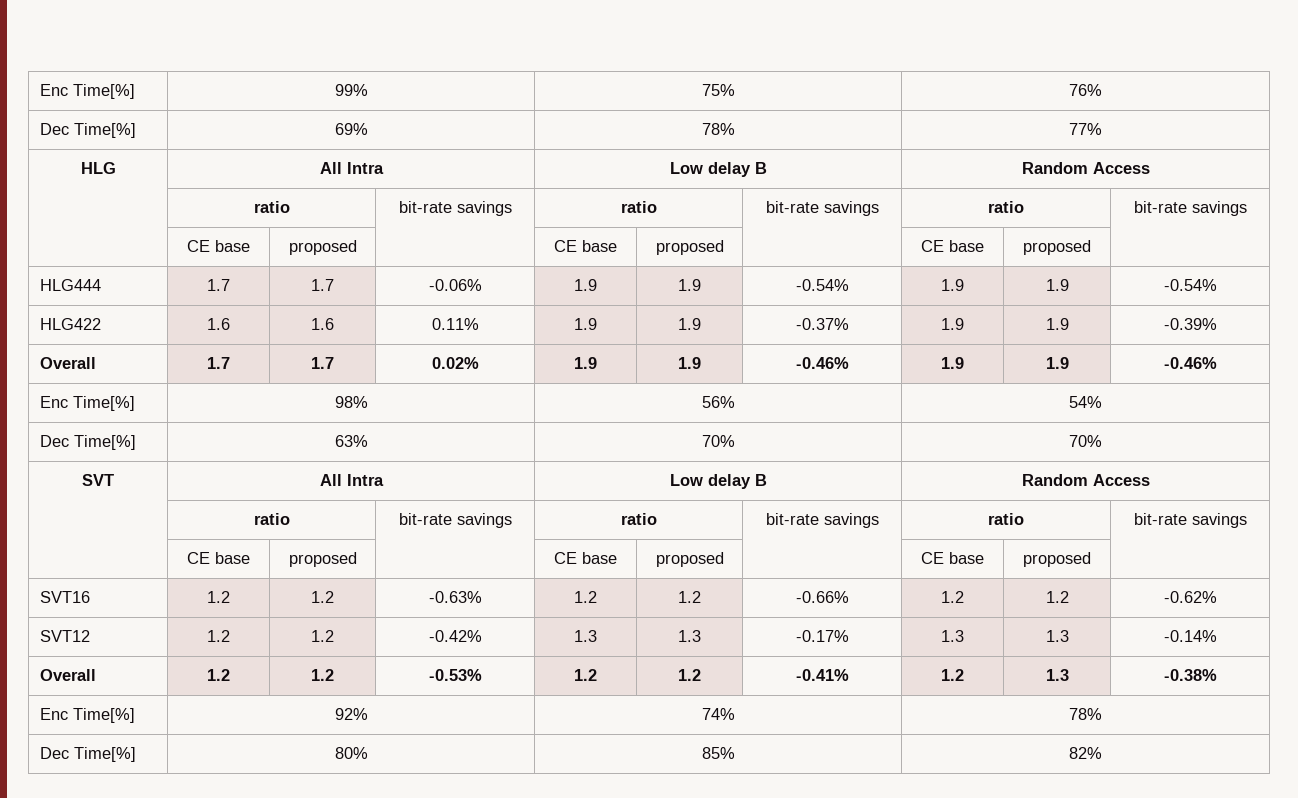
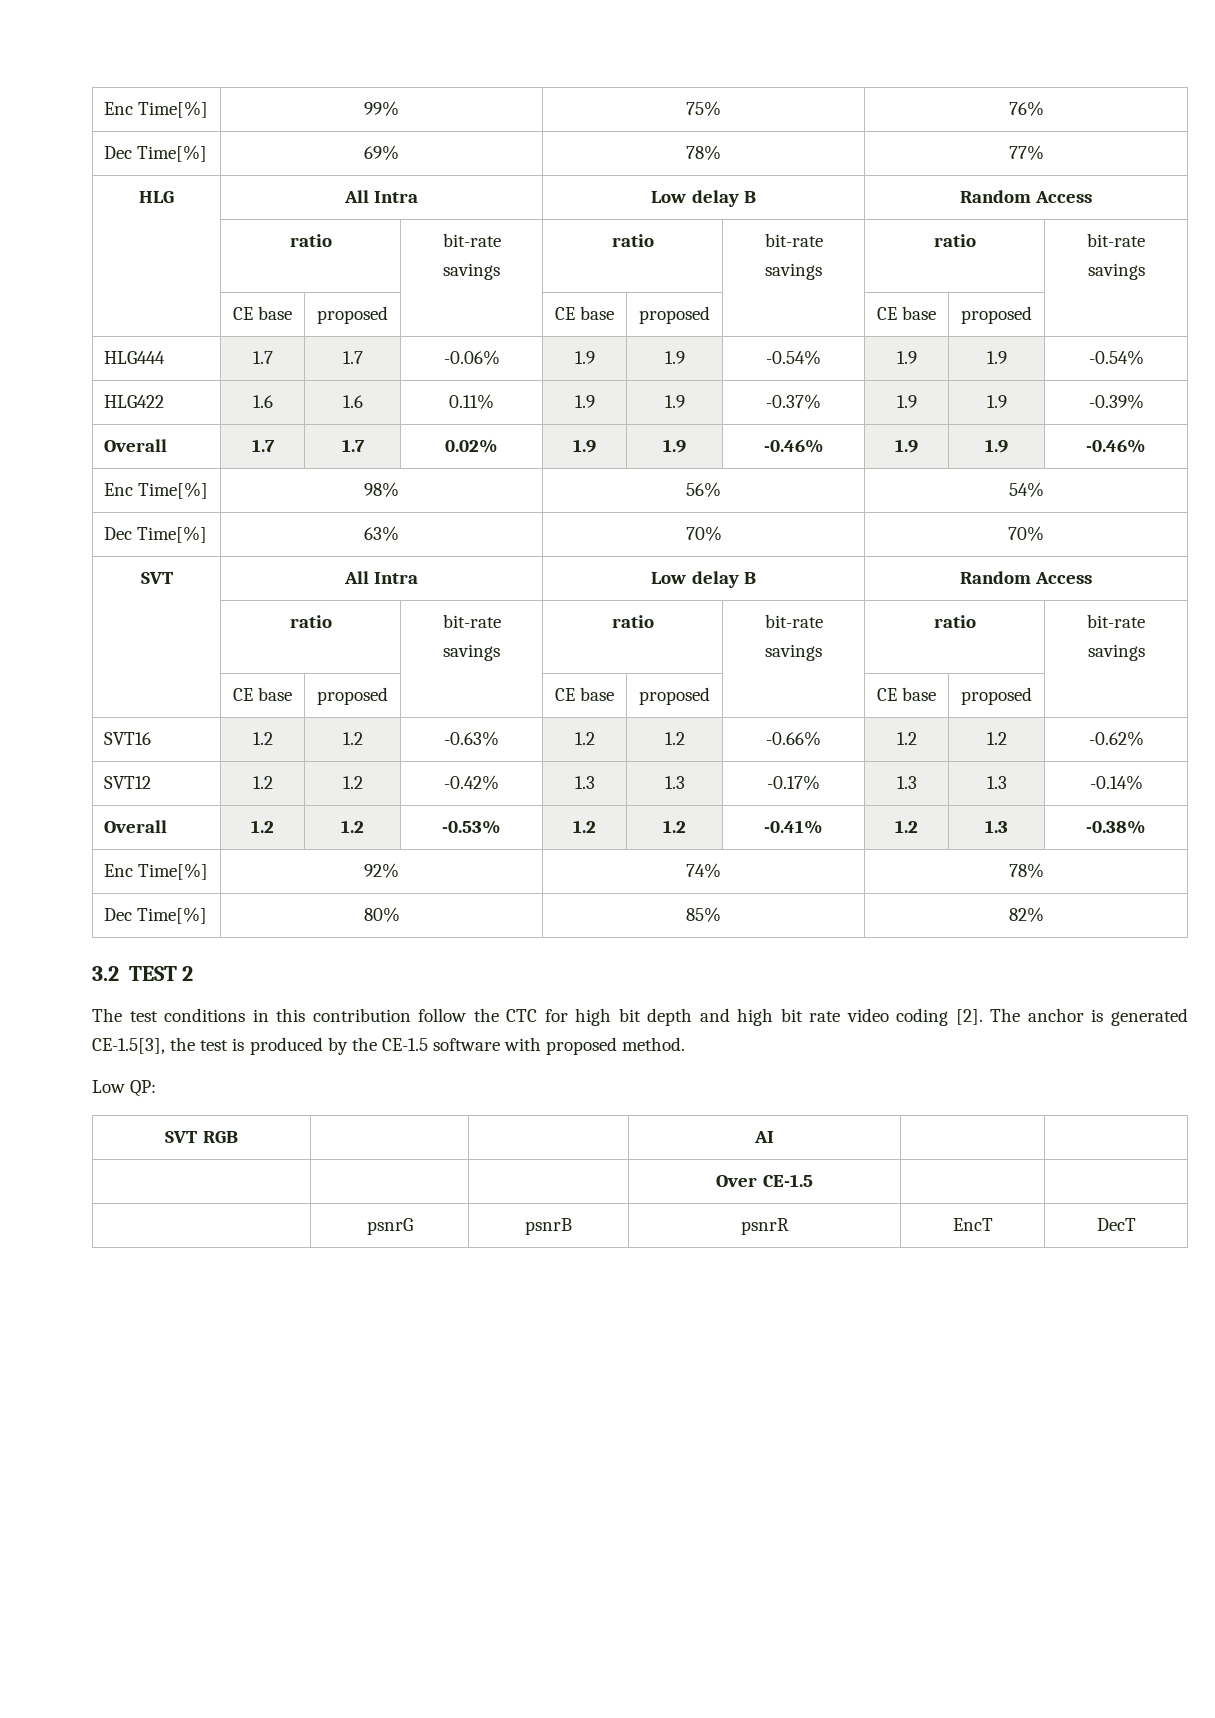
+ 3.2 TEST 2
+ The test conditions in this contribution follow the CTC for high bit depth and high bit rate video coding [2]. The anchor is generated CE-1.5[3], the test is produced by the CE-1.5 software with proposed method.
+ Low QP:
+ SVT RGB | | | AI | |
+ | | | Over CE-1.5 | |
+ | psnrG | psnrB | psnrR | EncT | DecT

